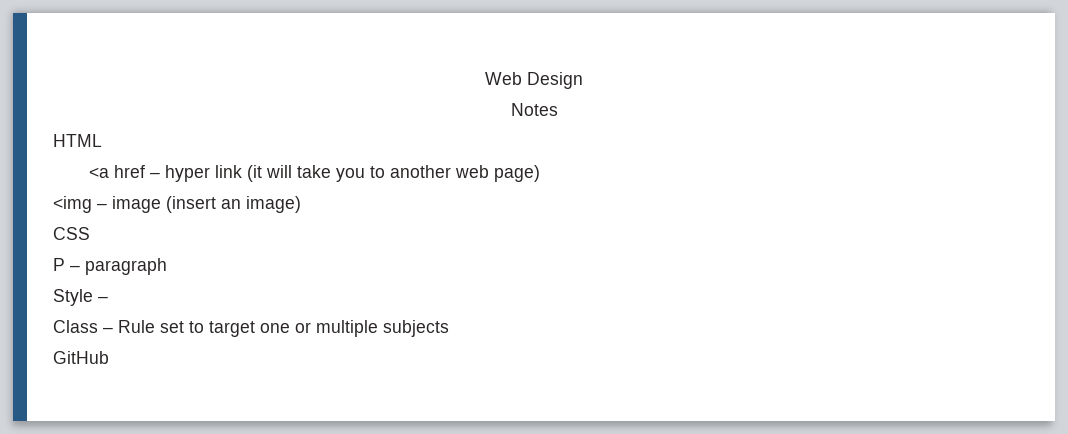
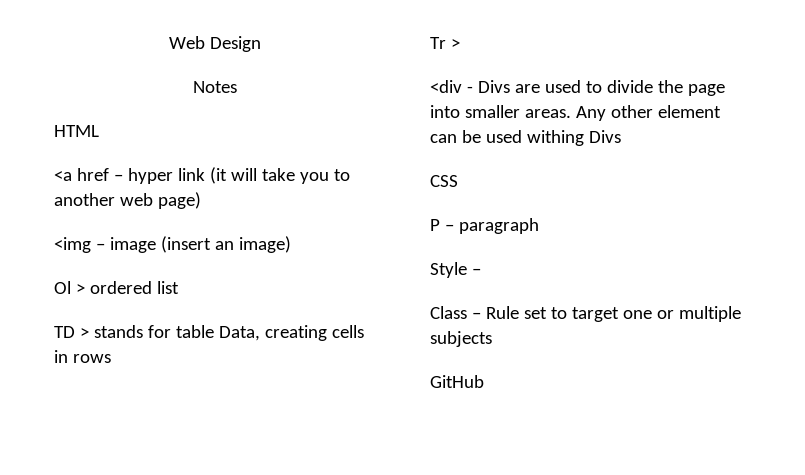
+ Ol > ordered list
+ TD > stands for table Data, creating cells in rows
+ Tr >
+ <div - Divs are used to divide the page into smaller areas. Any other element can be used withing Divs

